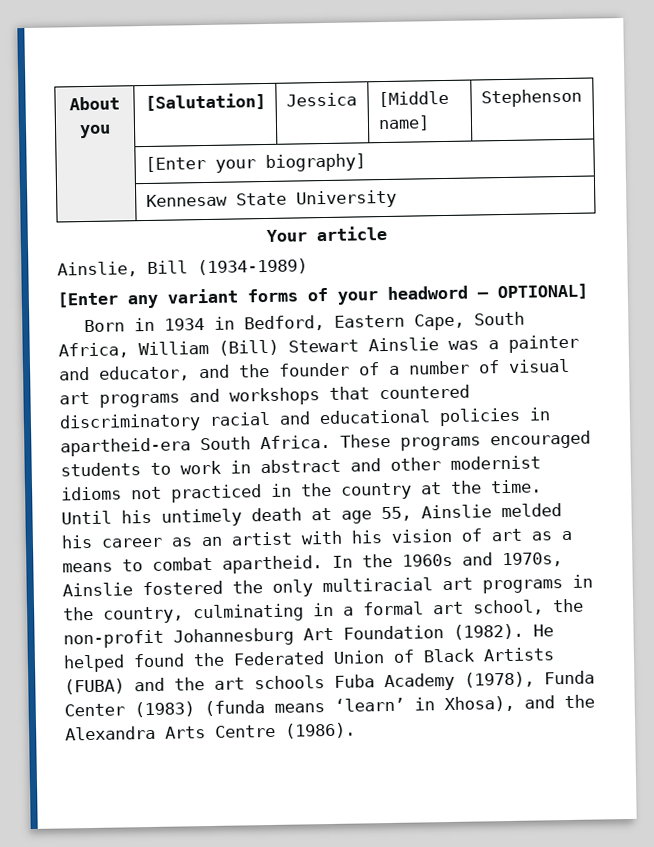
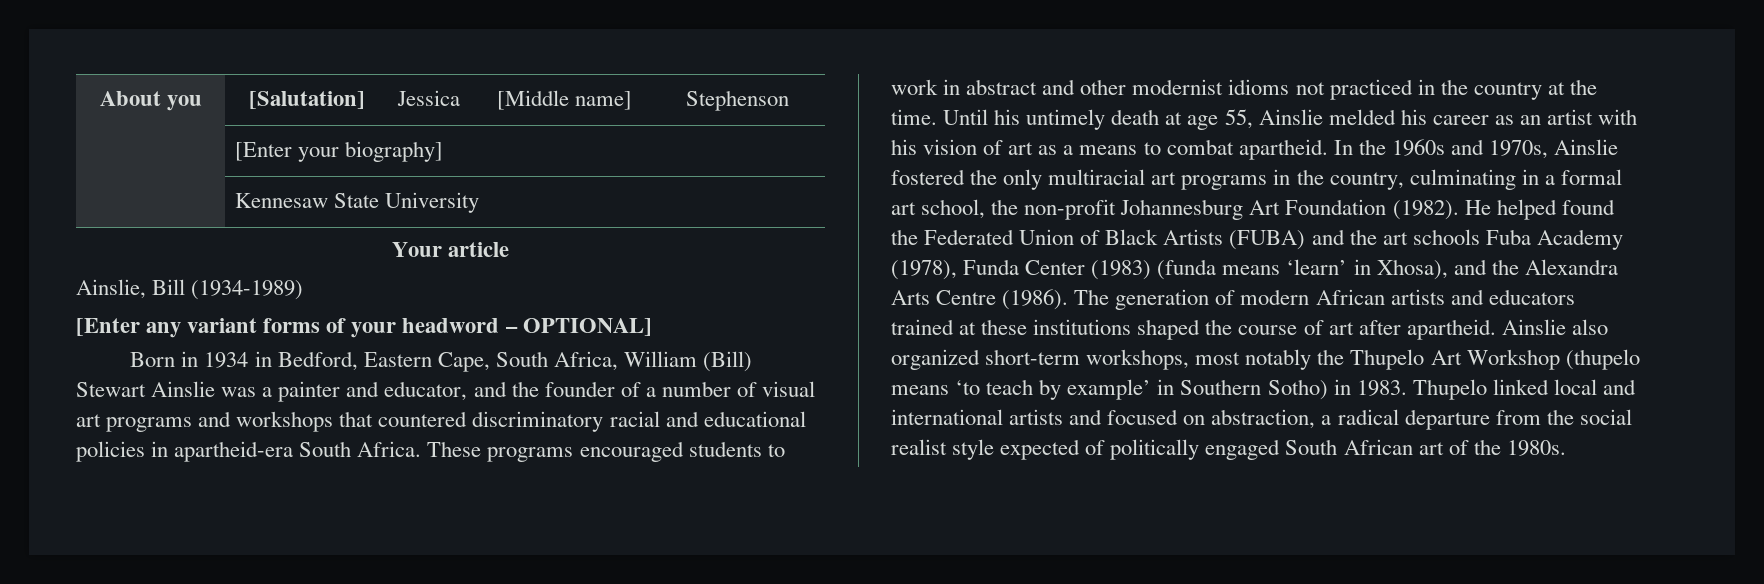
+ The generation of modern African artists and educators trained at these institutions shaped the course of art after apartheid. Ainslie also organized short-term workshops, most notably the Thupelo Art Workshop (thupelo means ‘to teach by example’ in Southern Sotho) in 1983. Thupelo linked local and international artists and focused on abstraction, a radical departure from the social realist style expected of politically engaged South African art of the 1980s.

